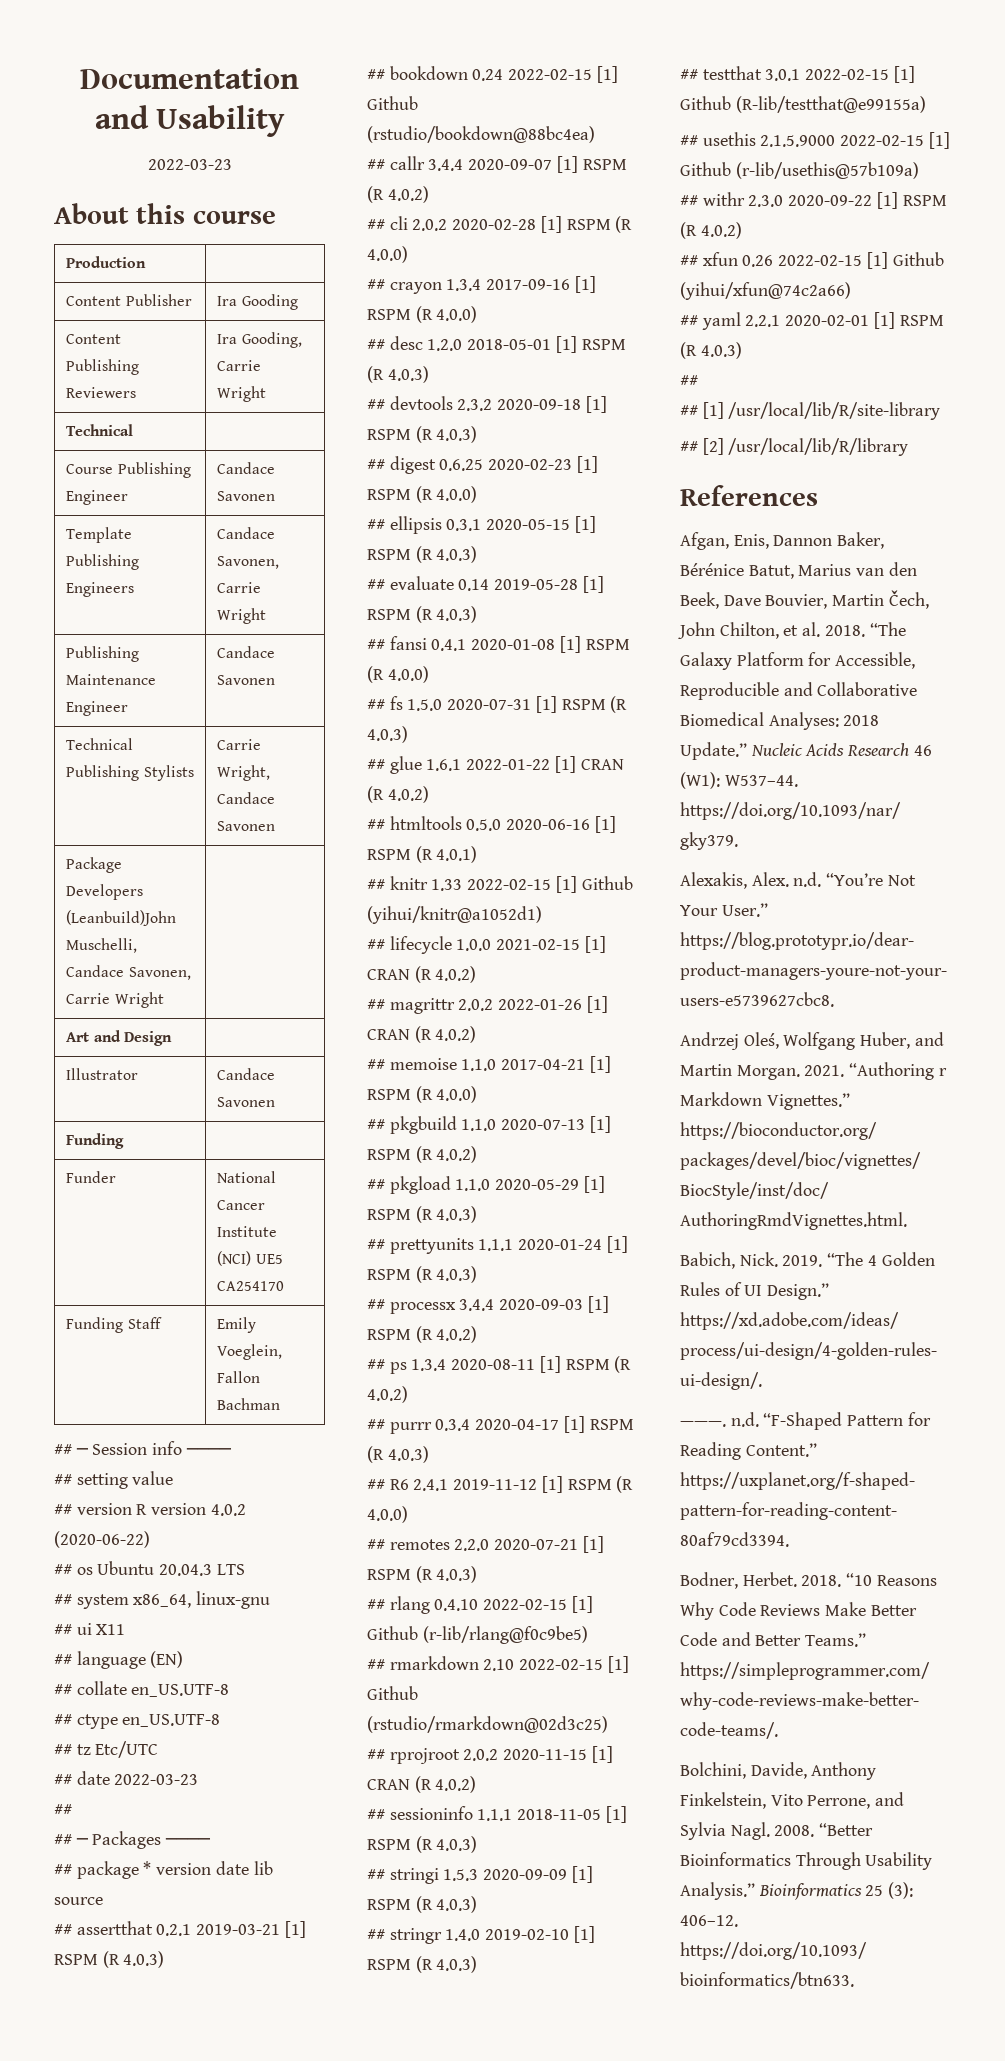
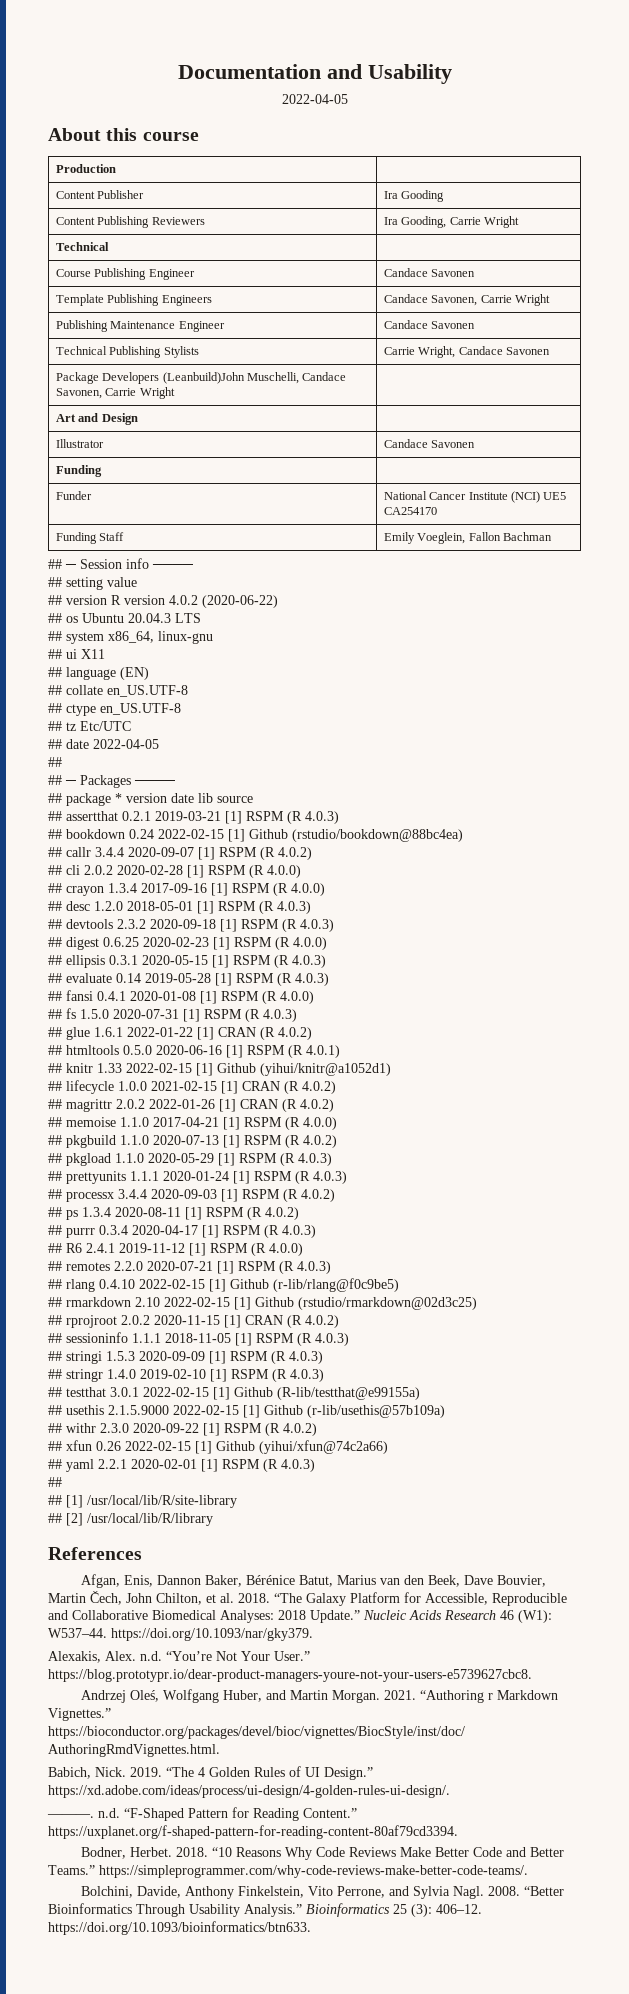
  Documentation and Usability
- 2022-03-23
+ 2022-04-05
- ## date 2022-03-23
+ ## date 2022-04-05

